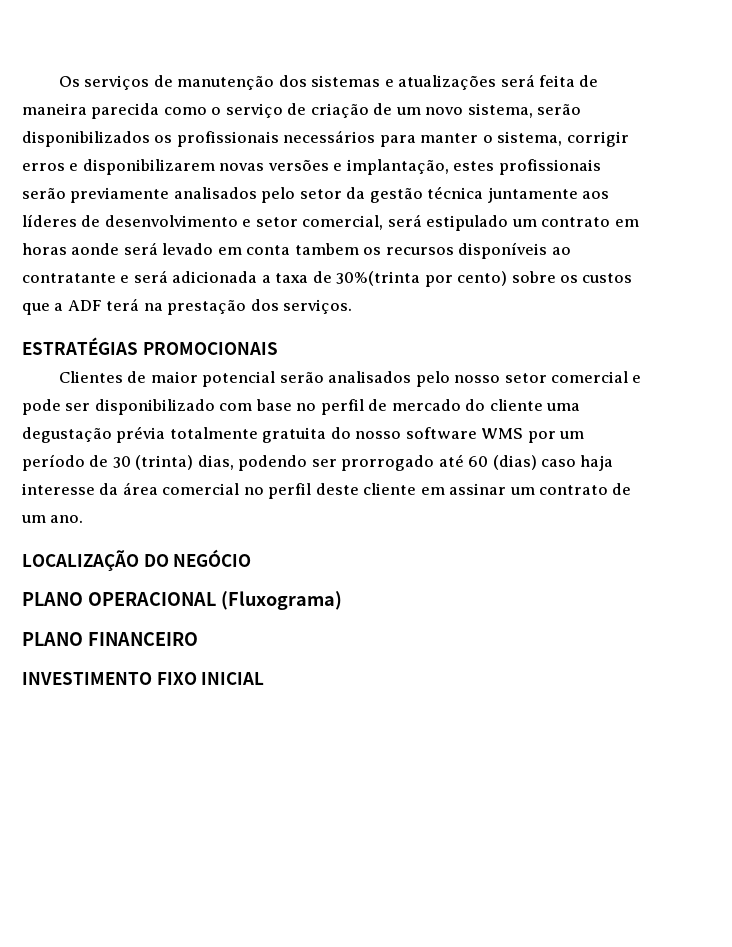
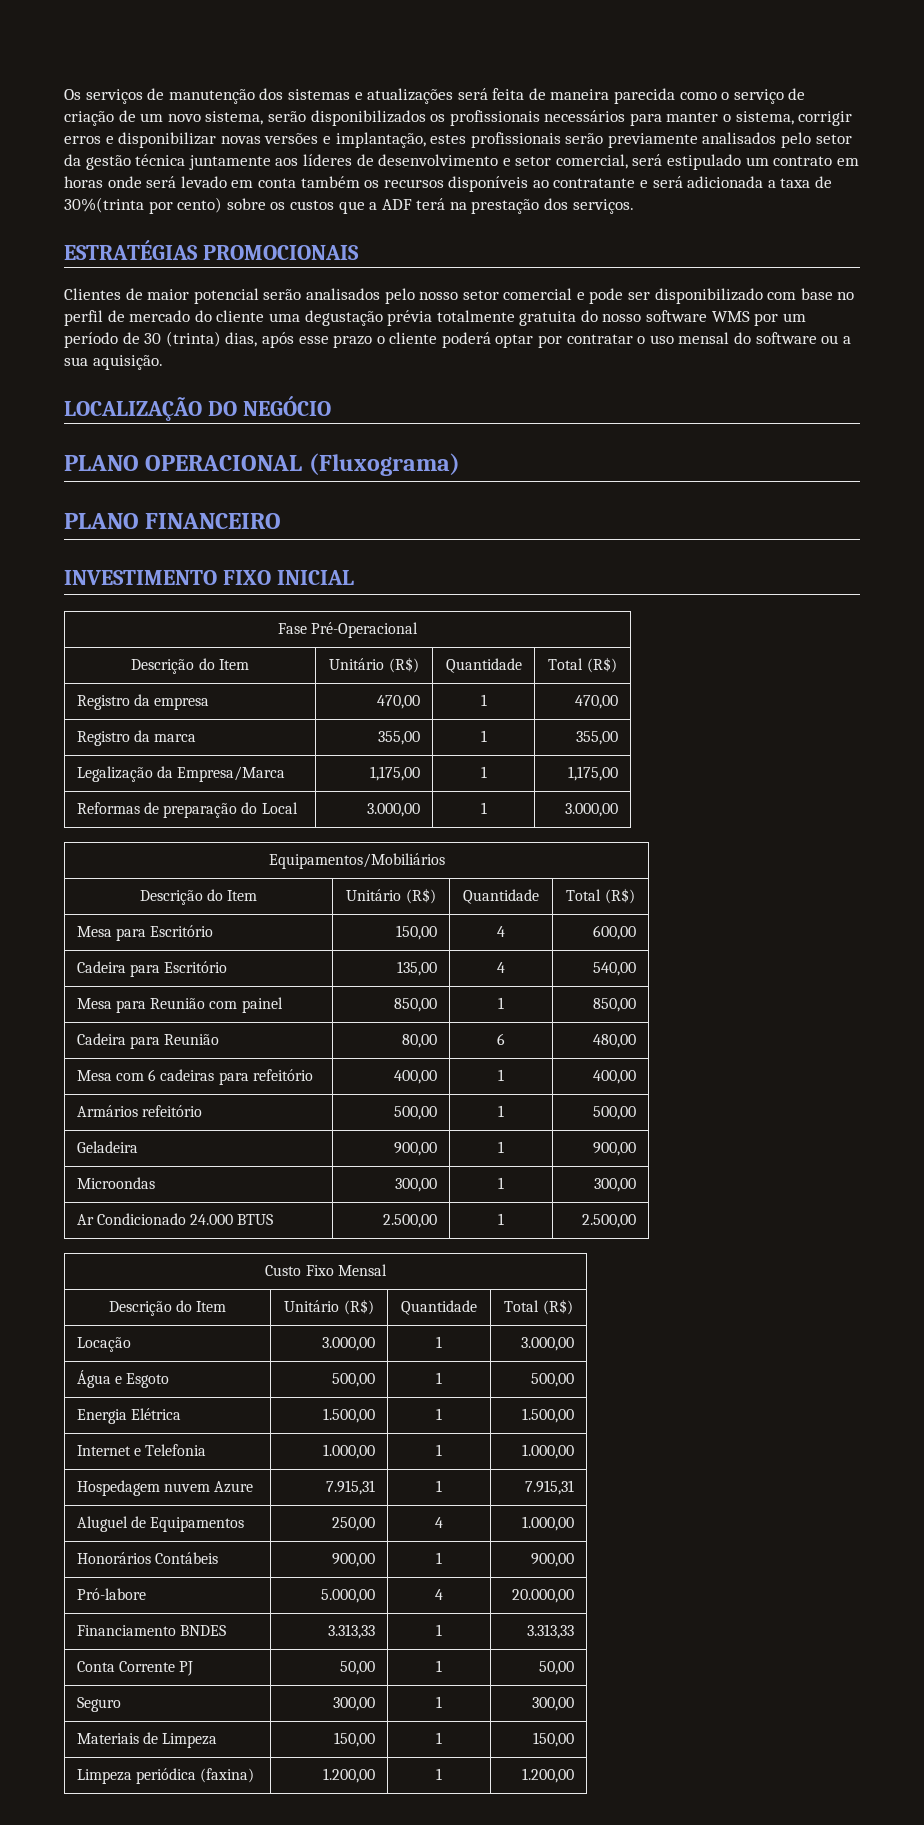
- Os serviços de manutenção dos sistemas e atualizações será feita de maneira parecida como o serviço de criação de um novo sistema, serão disponibilizados os profissionais necessários para manter o sistema, corrigir erros e disponibilizarem novas versões e implantação, estes profissionais serão previamente analisados pelo setor da gestão técnica juntamente aos líderes de desenvolvimento e setor comercial, será estipulado um contrato em horas aonde será levado em conta tambem os recursos disponíveis ao contratante e será adicionada a taxa de 30%(trinta por cento) sobre os custos que a ADF terá na prestação dos serviços.
+ Os serviços de manutenção dos sistemas e atualizações será feita de maneira parecida como o serviço de criação de um novo sistema, serão disponibilizados os profissionais necessários para manter o sistema, corrigir erros e disponibilizar novas versões e implantação, estes profissionais serão previamente analisados pelo setor da gestão técnica juntamente aos líderes de desenvolvimento e setor comercial, será estipulado um contrato em horas onde será levado em conta também os recursos disponíveis ao contratante e será adicionada a taxa de 30%(trinta por cento) sobre os custos que a ADF terá na prestação dos serviços.
- Clientes de maior potencial serão analisados pelo nosso setor comercial e pode ser disponibilizado com base no perfil de mercado do cliente uma degustação prévia totalmente gratuita do nosso software WMS por um período de 30 (trinta) dias, podendo ser prorrogado até 60 (dias) caso haja interesse da área comercial no perfil deste cliente em assinar um contrato de um ano.
+ Clientes de maior potencial serão analisados pelo nosso setor comercial e pode ser disponibilizado com base no perfil de mercado do cliente uma degustação prévia totalmente gratuita do nosso software WMS por um período de 30 (trinta) dias, após esse prazo o cliente poderá optar por contratar o uso mensal do software ou a sua aquisição.
+ Fase Pré-Operacional
+ Descrição do Item | Unitário (R$) | Quantidade | Total (R$)
+ Registro da empresa | 470,00 | 1 | 470,00
+ Registro da marca | 355,00 | 1 | 355,00
+ Legalização da Empresa/Marca | 1,175,00 | 1 | 1,175,00
+ Reformas de preparação do Local | 3.000,00 | 1 | 3.000,00
+ Equipamentos/Mobiliários
+ Descrição do Item | Unitário (R$) | Quantidade | Total (R$)
+ Mesa para Escritório | 150,00 | 4 | 600,00
+ Cadeira para Escritório | 135,00 | 4 | 540,00
+ Mesa para Reunião com painel | 850,00 | 1 | 850,00
+ Cadeira para Reunião | 80,00 | 6 | 480,00
+ Mesa com 6 cadeiras para refeitório | 400,00 | 1 | 400,00
+ Armários refeitório | 500,00 | 1 | 500,00
+ Geladeira | 900,00 | 1 | 900,00
+ Microondas | 300,00 | 1 | 300,00
+ Ar Condicionado 24.000 BTUS | 2.500,00 | 1 | 2.500,00
+ Custo Fixo Mensal
+ Descrição do Item | Unitário (R$) | Quantidade | Total (R$)
+ Locação | 3.000,00 | 1 | 3.000,00
+ Água e Esgoto | 500,00 | 1 | 500,00
+ Energia Elétrica | 1.500,00 | 1 | 1.500,00
+ Internet e Telefonia | 1.000,00 | 1 | 1.000,00
+ Hospedagem nuvem Azure | 7.915,31 | 1 | 7.915,31
+ Aluguel de Equipamentos | 250,00 | 4 | 1.000,00
+ Honorários Contábeis | 900,00 | 1 | 900,00
+ Pró-labore | 5.000,00 | 4 | 20.000,00
+ Financiamento BNDES | 3.313,33 | 1 | 3.313,33
+ Conta Corrente PJ | 50,00 | 1 | 50,00
+ Seguro | 300,00 | 1 | 300,00
+ Materiais de Limpeza | 150,00 | 1 | 150,00
+ Limpeza periódica (faxina) | 1.200,00 | 1 | 1.200,00

